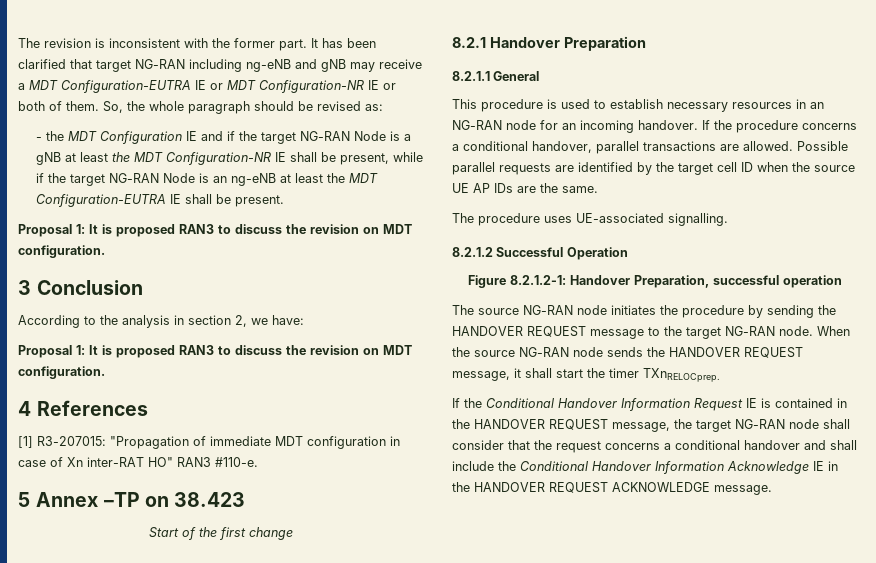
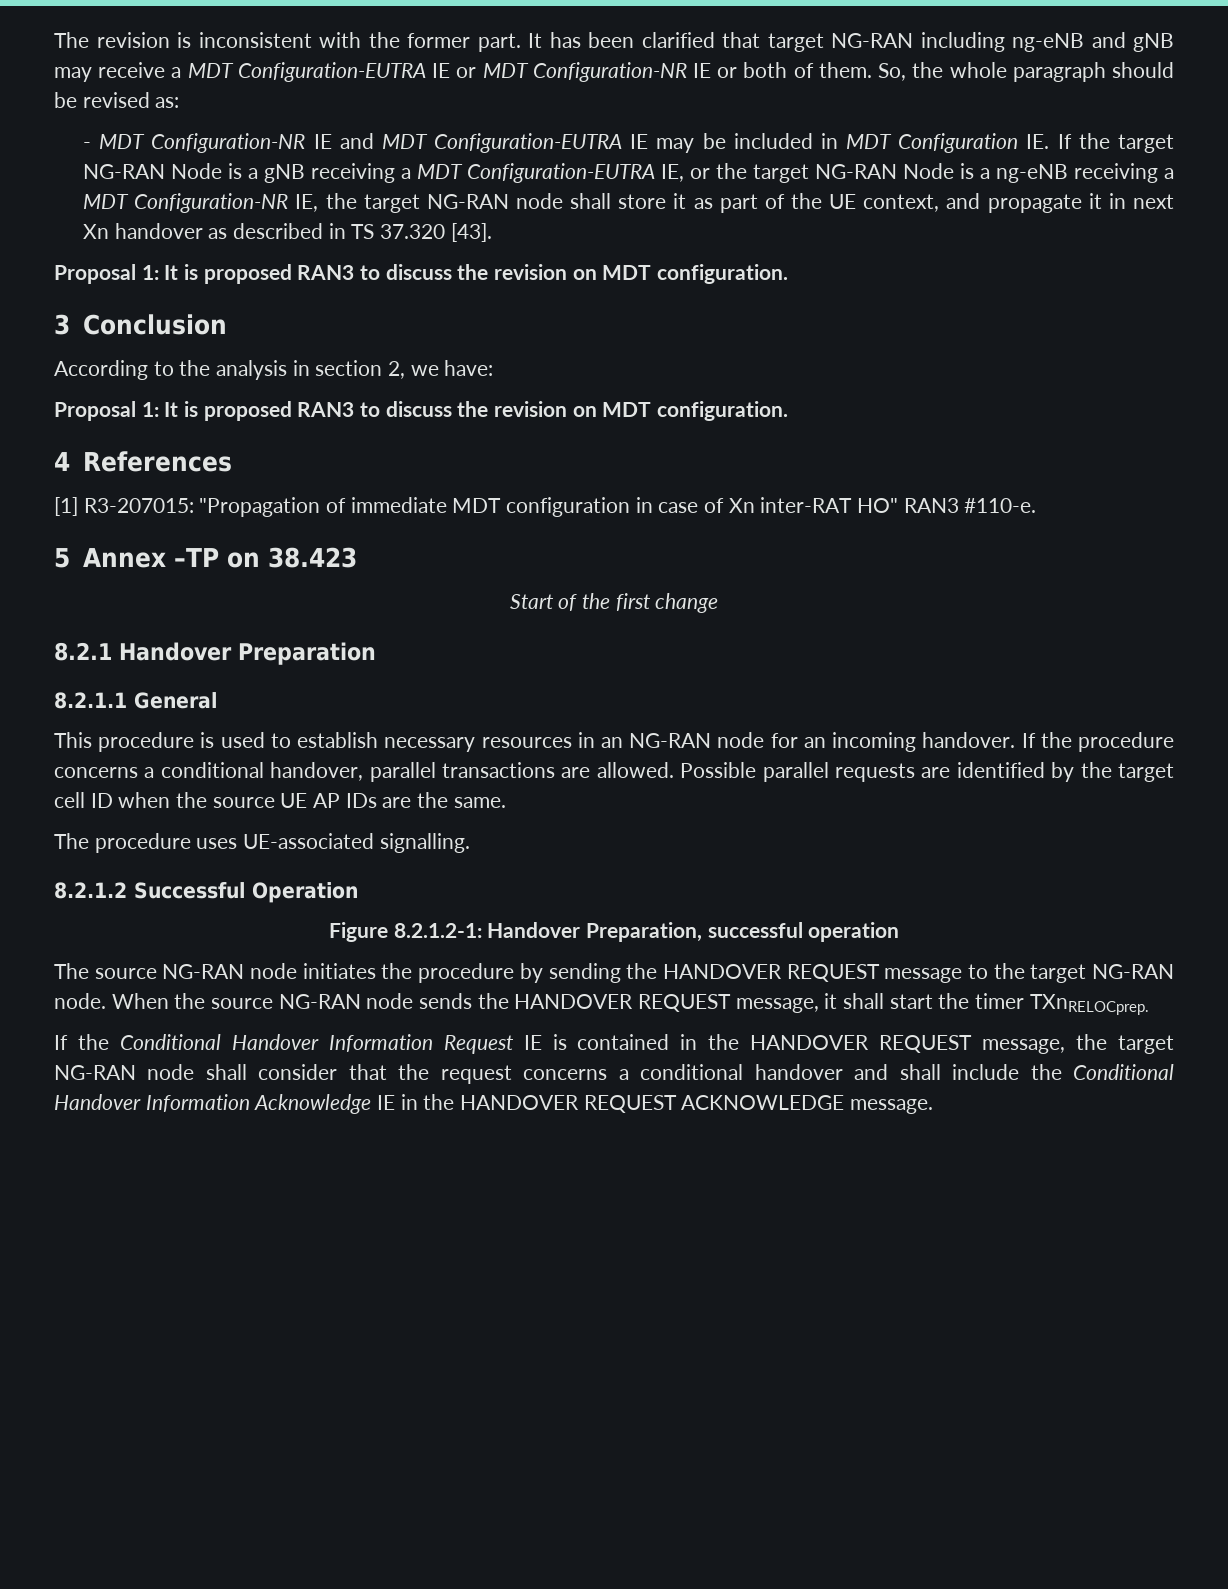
- - the MDT Configuration IE and if the target NG-RAN Node is a gNB at least the MDT Configuration-NR IE shall be present, while if the target NG-RAN Node is an ng-eNB at least the MDT Configuration-EUTRA IE shall be present.
+ - MDT Configuration-NR IE and MDT Configuration-EUTRA IE may be included in MDT Configuration IE. If the target NG-RAN Node is a gNB receiving a MDT Configuration-EUTRA IE, or the target NG-RAN Node is a ng-eNB receiving a MDT Configuration-NR IE, the target NG-RAN node shall store it as part of the UE context, and propagate it in next Xn handover as described in TS 37.320 [43].

